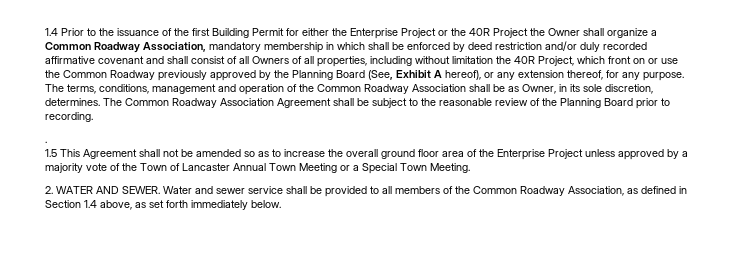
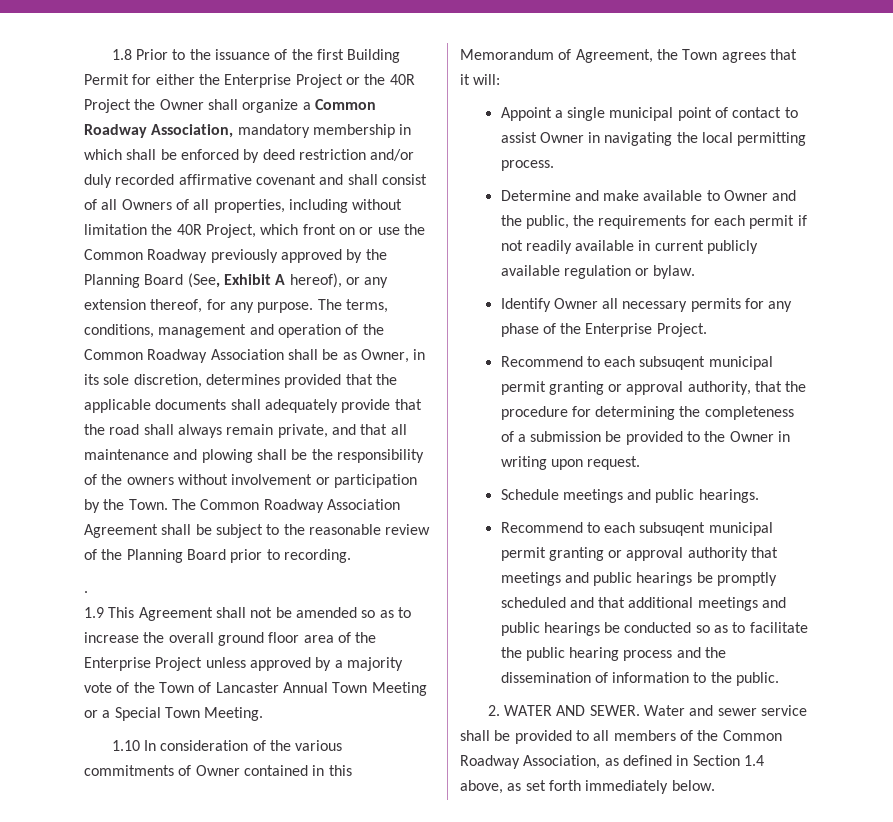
- 1.4 Prior to the issuance of the first Building Permit for either the Enterprise Project or the 40R Project the Owner shall organize a Common Roadway Association, mandatory membership in which shall be enforced by deed restriction and/or duly recorded affirmative covenant and shall consist of all Owners of all properties, including without limitation the 40R Project, which front on or use the Common Roadway previously approved by the Planning Board (See, Exhibit A hereof), or any extension thereof, for any purpose.
+ 1.8 Prior to the issuance of the first Building Permit for either the Enterprise Project or the 40R Project the Owner shall organize a Common Roadway Association, mandatory membership in which shall be enforced by deed restriction and/or duly recorded affirmative covenant and shall consist of all Owners of all properties, including without limitation the 40R Project, which front on or use the Common Roadway previously approved by the Planning Board (See, Exhibit A hereof), or any extension thereof, for any purpose.
- The terms, conditions, management and operation of the Common Roadway Association shall be as Owner, in its sole discretion, determines.
+ The terms, conditions, management and operation of the Common Roadway Association shall be as Owner, in its sole discretion, determines provided that the applicable documents shall adequately provide that the road shall always remain private, and that all maintenance and plowing shall be the responsibility of the owners without involvement or participation by the Town.
- 1.5 This Agreement shall not be amended so as to increase the overall ground floor area of the Enterprise Project unless approved by a majority vote of the Town of Lancaster Annual Town Meeting or a Special Town Meeting.
+ 1.9 This Agreement shall not be amended so as to increase the overall ground floor area of the Enterprise Project unless approved by a majority vote of the Town of Lancaster Annual Town Meeting or a Special Town Meeting.
+ 1.10 In consideration of the various commitments of Owner contained in this Memorandum of Agreement, the Town agrees that it will:
+ Appoint a single municipal point of contact to assist Owner in navigating the local permitting process.
+ Determine and make available to Owner and the public, the requirements for each permit if not readily available in current publicly available regulation or bylaw.
+ Identify Owner all necessary permits for any phase of the Enterprise Project.
+ Recommend to each subsuqent municipal permit granting or approval authority, that the procedure for determining the completeness of a submission be provided to the Owner in writing upon request.
+ Schedule meetings and public hearings.
+ Recommend to each subsuqent municipal permit granting or approval authority that meetings and public hearings be promptly scheduled and that additional meetings and public hearings be conducted so as to facilitate the public hearing process and the dissemination of information to the public.

